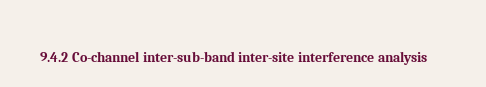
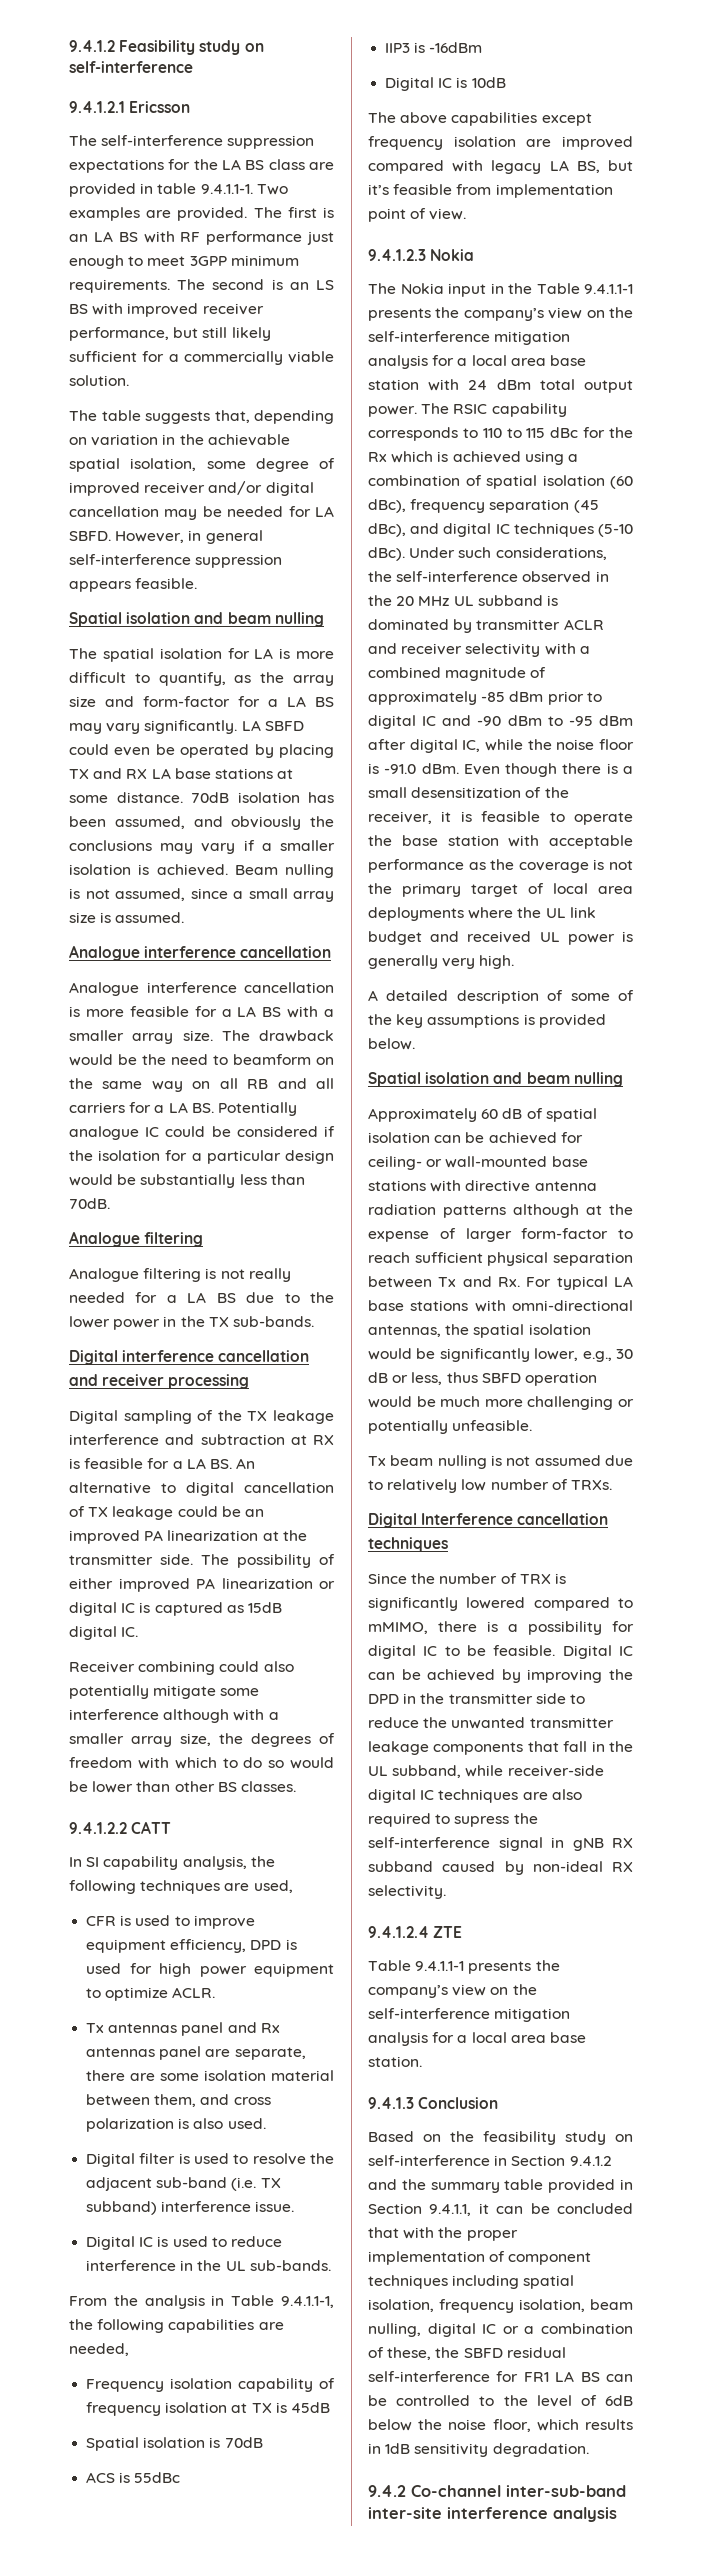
+ 9.4.1.2 Feasibility study on self-interference
+ 9.4.1.2.1 Ericsson
+ The self-interference suppression expectations for the LA BS class are provided in table 9.4.1.1-1. Two examples are provided. The first is an LA BS with RF performance just enough to meet 3GPP minimum requirements. The second is an LS BS with improved receiver performance, but still likely sufficient for a commercially viable solution.
+ The table suggests that, depending on variation in the achievable spatial isolation, some degree of improved receiver and/or digital cancellation may be needed for LA SBFD. However, in general self-interference suppression appears feasible.
+ Spatial isolation and beam nulling
+ The spatial isolation for LA is more difficult to quantify, as the array size and form-factor for a LA BS may vary significantly. LA SBFD could even be operated by placing TX and RX LA base stations at some distance. 70dB isolation has been assumed, and obviously the conclusions may vary if a smaller isolation is achieved. Beam nulling is not assumed, since a small array size is assumed.
+ Analogue interference cancellation
+ Analogue interference cancellation is more feasible for a LA BS with a smaller array size. The drawback would be the need to beamform on the same way on all RB and all carriers for a LA BS. Potentially analogue IC could be considered if the isolation for a particular design would be substantially less than 70dB.
+ Analogue filtering
+ Analogue filtering is not really needed for a LA BS due to the lower power in the TX sub-bands.
+ Digital interference cancellation and receiver processing
+ Digital sampling of the TX leakage interference and subtraction at RX is feasible for a LA BS. An alternative to digital cancellation of TX leakage could be an improved PA linearization at the transmitter side. The possibility of either improved PA linearization or digital IC is captured as 15dB digital IC.
+ Receiver combining could also potentially mitigate some interference although with a smaller array size, the degrees of freedom with which to do so would be lower than other BS classes.
+ 9.4.1.2.2 CATT
+ In SI capability analysis, the following techniques are used,
+ CFR is used to improve equipment efficiency, DPD is used for high power equipment to optimize ACLR.
+ Tx antennas panel and Rx antennas panel are separate, there are some isolation material between them, and cross polarization is also used.
+ Digital filter is used to resolve the adjacent sub-band (i.e. TX subband) interference issue.
+ Digital IC is used to reduce interference in the UL sub-bands.
+ From the analysis in Table 9.4.1.1-1, the following capabilities are needed,
+ Frequency isolation capability of frequency isolation at TX is 45dB
+ Spatial isolation is 70dB
+ ACS is 55dBc
+ IIP3 is -16dBm
+ Digital IC is 10dB
+ The above capabilities except frequency isolation are improved compared with legacy LA BS, but it’s feasible from implementation point of view.
+ 9.4.1.2.3 Nokia
+ The Nokia input in the Table 9.4.1.1-1 presents the company’s view on the self-interference mitigation analysis for a local area base station with 24 dBm total output power. The RSIC capability corresponds to 110 to 115 dBc for the Rx which is achieved using a combination of spatial isolation (60 dBc), frequency separation (45 dBc), and digital IC techniques (5-10 dBc). Under such considerations, the self-interference observed in the 20 MHz UL subband is dominated by transmitter ACLR and receiver selectivity with a combined magnitude of approximately -85 dBm prior to digital IC and -90 dBm to -95 dBm after digital IC, while the noise floor is -91.0 dBm. Even though there is a small desensitization of the receiver, it is feasible to operate the base station with acceptable performance as the coverage is not the primary target of local area deployments where the UL link budget and received UL power is generally very high.
+ A detailed description of some of the key assumptions is provided below.
+ Spatial isolation and beam nulling
+ Approximately 60 dB of spatial isolation can be achieved for ceiling- or wall-mounted base stations with directive antenna radiation patterns although at the expense of larger form-factor to reach sufficient physical separation between Tx and Rx. For typical LA base stations with omni-directional antennas, the spatial isolation would be significantly lower, e.g., 30 dB or less, thus SBFD operation would be much more challenging or potentially unfeasible.
+ Tx beam nulling is not assumed due to relatively low number of TRXs.
+ Digital Interference cancellation techniques
+ Since the number of TRX is significantly lowered compared to mMIMO, there is a possibility for digital IC to be feasible. Digital IC can be achieved by improving the DPD in the transmitter side to reduce the unwanted transmitter leakage components that fall in the UL subband, while receiver-side digital IC techniques are also required to supress the self-interference signal in gNB RX subband caused by non-ideal RX selectivity.
+ 9.4.1.2.4 ZTE
+ Table 9.4.1.1-1 presents the company’s view on the self-interference mitigation analysis for a local area base station.
+ 9.4.1.3 Conclusion
+ Based on the feasibility study on self-interference in Section 9.4.1.2 and the summary table provided in Section 9.4.1.1, it can be concluded that with the proper implementation of component techniques including spatial isolation, frequency isolation, beam nulling, digital IC or a combination of these, the SBFD residual self-interference for FR1 LA BS can be controlled to the level of 6dB below the noise floor, which results in 1dB sensitivity degradation.

